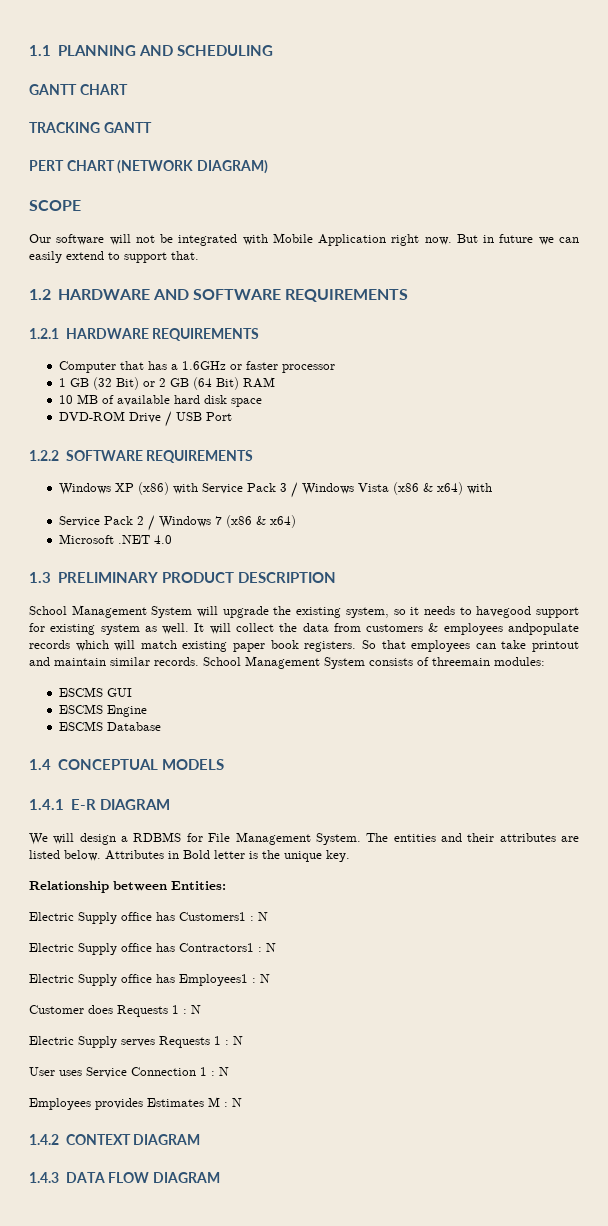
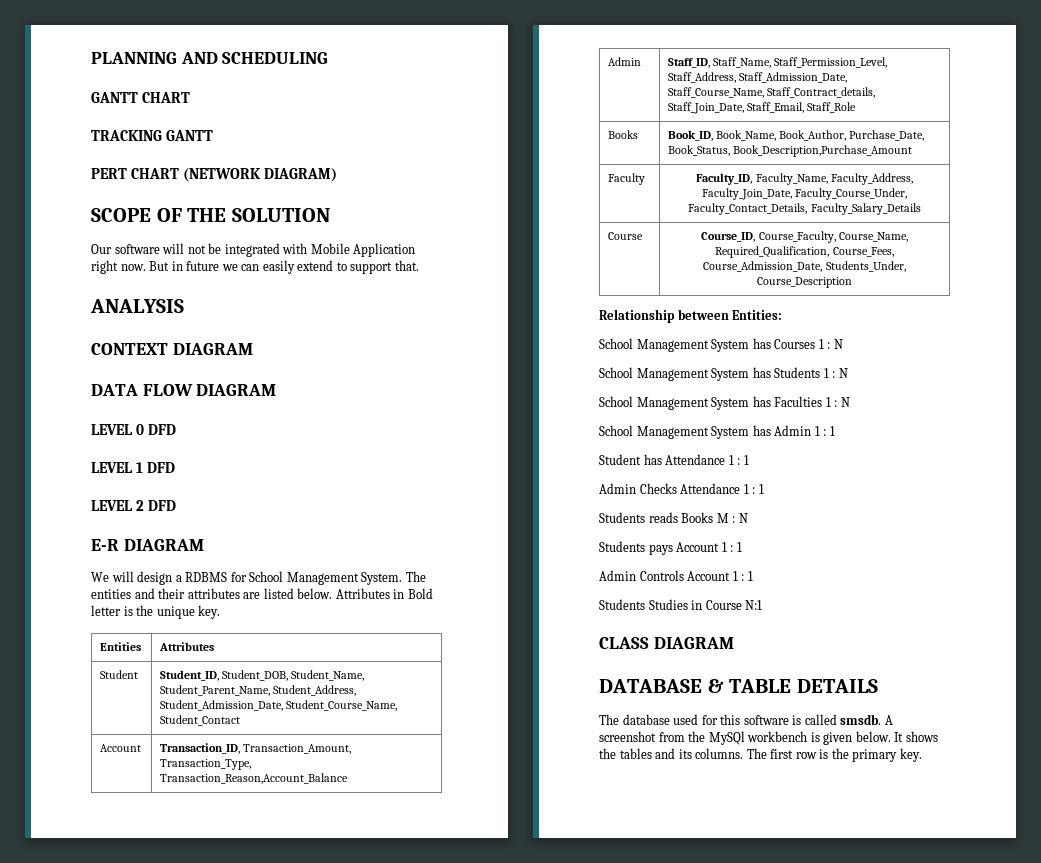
- 1.1 PLANNING AND SCHEDULING
+ PLANNING AND SCHEDULING
- SCOPE
+ SCOPE OF THE SOLUTION
- 1.2 HARDWARE AND SOFTWARE REQUIREMENTS
- 1.2.1 HARDWARE REQUIREMENTS
- Computer that has a 1.6GHz or faster processor
- 1 GB (32 Bit) or 2 GB (64 Bit) RAM
- 10 MB of available hard disk space
- DVD-ROM Drive / USB Port
- 1.2.2 SOFTWARE REQUIREMENTS
- Windows XP (x86) with Service Pack 3 / Windows Vista (x86 & x64) with
- Service Pack 2 / Windows 7 (x86 & x64)
- Microsoft .NET 4.0
- 1.3 PRELIMINARY PRODUCT DESCRIPTION
- School Management System will upgrade the existing system, so it needs to havegood support for existing system as well. It will collect the data from customers & employees andpopulate records which will match existing paper book registers. So that employees can take printout and maintain similar records. School Management System consists of threemain modules:
- ESCMS GUI
- ESCMS Engine
- ESCMS Database
- 1.4 CONCEPTUAL MODELS
- 1.4.1 E-R DIAGRAM
+ ANALYSIS
+ CONTEXT DIAGRAM
+ DATA FLOW DIAGRAM
+ LEVEL 0 DFD
+ LEVEL 1 DFD
+ LEVEL 2 DFD
+ E-R DIAGRAM
- We will design a RDBMS for File Management System.
+ We will design a RDBMS for School Management System.
+ Entities | Attributes
+ Student | Student_ID, Student_DOB, Student_Name, Student_Parent_Name, Student_Address, Student_Admission_Date, Student_Course_Name, Student_Contact
+ Account | Transaction_ID, Transaction_Amount, Transaction_Type, Transaction_Reason,Account_Balance
+ Admin | Staff_ID, Staff_Name, Staff_Permission_Level, Staff_Address, Staff_Admission_Date, Staff_Course_Name, Staff_Contract_details, Staff_Join_Date, Staff_Email, Staff_Role
+ Books | Book_ID, Book_Name, Book_Author, Purchase_Date, Book_Status, Book_Description,Purchase_Amount
+ Faculty | Faculty_ID, Faculty_Name, Faculty_Address, Faculty_Join_Date, Faculty_Course_Under, Faculty_Contact_Details, Faculty_Salary_Details
+ Course | Course_ID, Course_Faculty, Course_Name, Required_Qualification, Course_Fees, Course_Admission_Date, Students_Under, Course_Description
  Relationship between Entities:
- Electric Supply office has Customers1 : N
- Electric Supply office has Contractors1 : N
- Electric Supply office has Employees1 : N
- Customer does Requests 1 : N
- Electric Supply serves Requests 1 : N
- User uses Service Connection 1 : N
- Employees provides Estimates M : N
- 1.4.2 CONTEXT DIAGRAM
- 1.4.3 DATA FLOW DIAGRAM
+ School Management System has Courses 1 : N
+ School Management System has Students 1 : N
+ School Management System has Faculties 1 : N
+ School Management System has Admin 1 : 1
+ Student has Attendance 1 : 1
+ Admin Checks Attendance 1 : 1
+ Students reads Books M : N
+ Students pays Account 1 : 1
+ Admin Controls Account 1 : 1
+ Students Studies in Course N:1
+ CLASS DIAGRAM
+ DATABASE & TABLE DETAILS
+ The database used for this software is called smsdb. A screenshot from the MySQl workbench is given below. It shows the tables and its columns. The first row is the primary key.

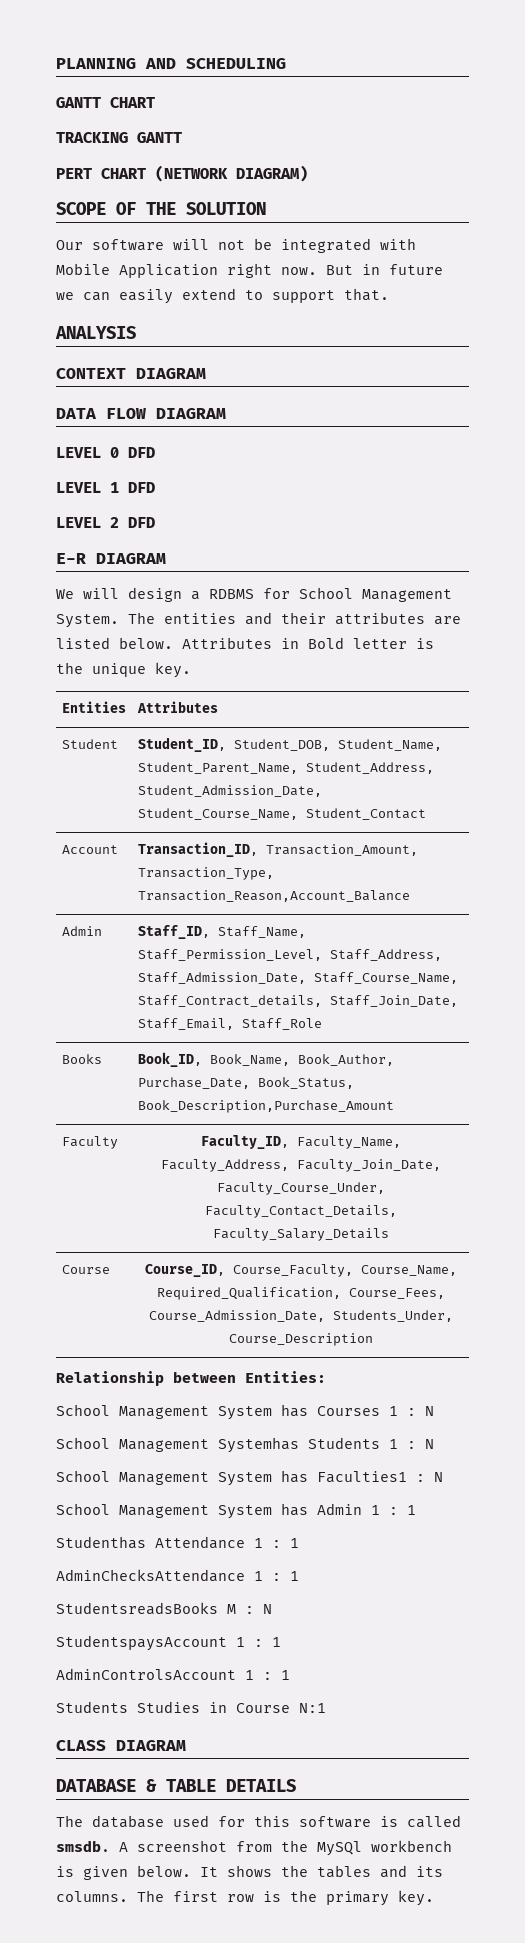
- School Management System has Students 1 : N
+ School Management Systemhas Students 1 : N
- School Management System has Faculties 1 : N
+ School Management System has Faculties1 : N
- Student has Attendance 1 : 1
- Admin Checks Attendance 1 : 1
- Students reads Books M : N
+ Studenthas Attendance 1 : 1
+ AdminChecksAttendance 1 : 1
+ StudentsreadsBooks M : N
- Students pays Account 1 : 1
- Admin Controls Account 1 : 1
+ StudentspaysAccount 1 : 1
+ AdminControlsAccount 1 : 1

